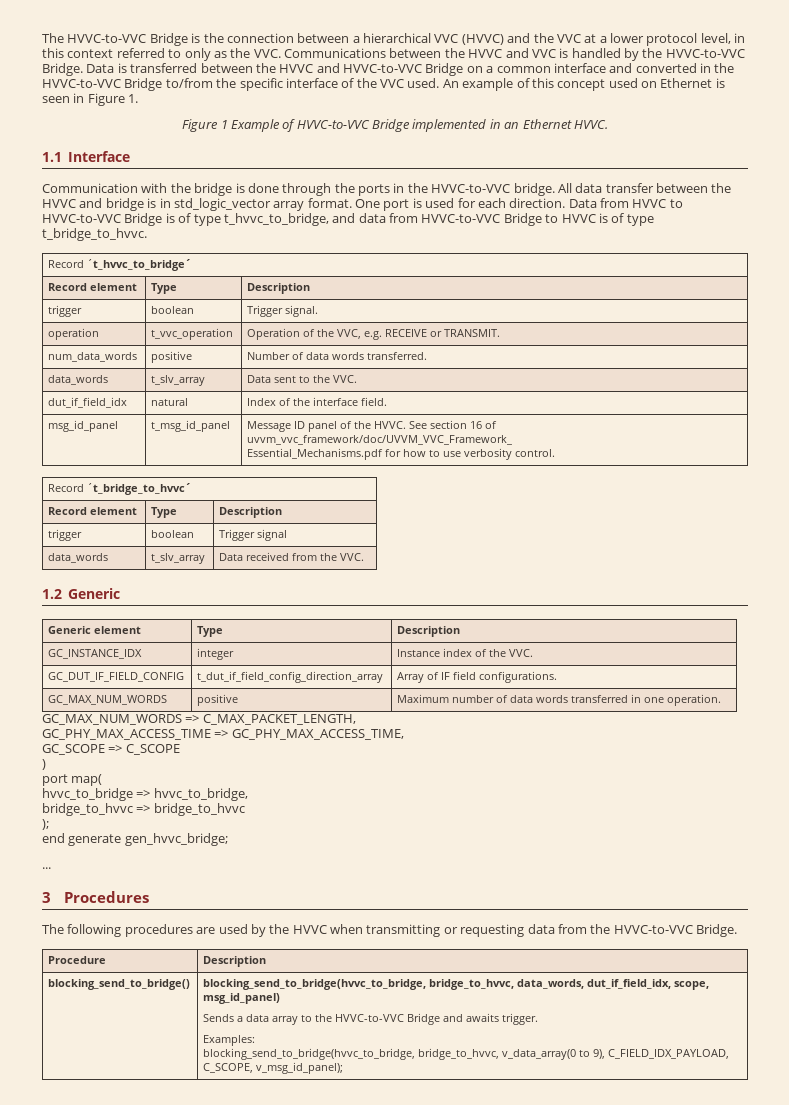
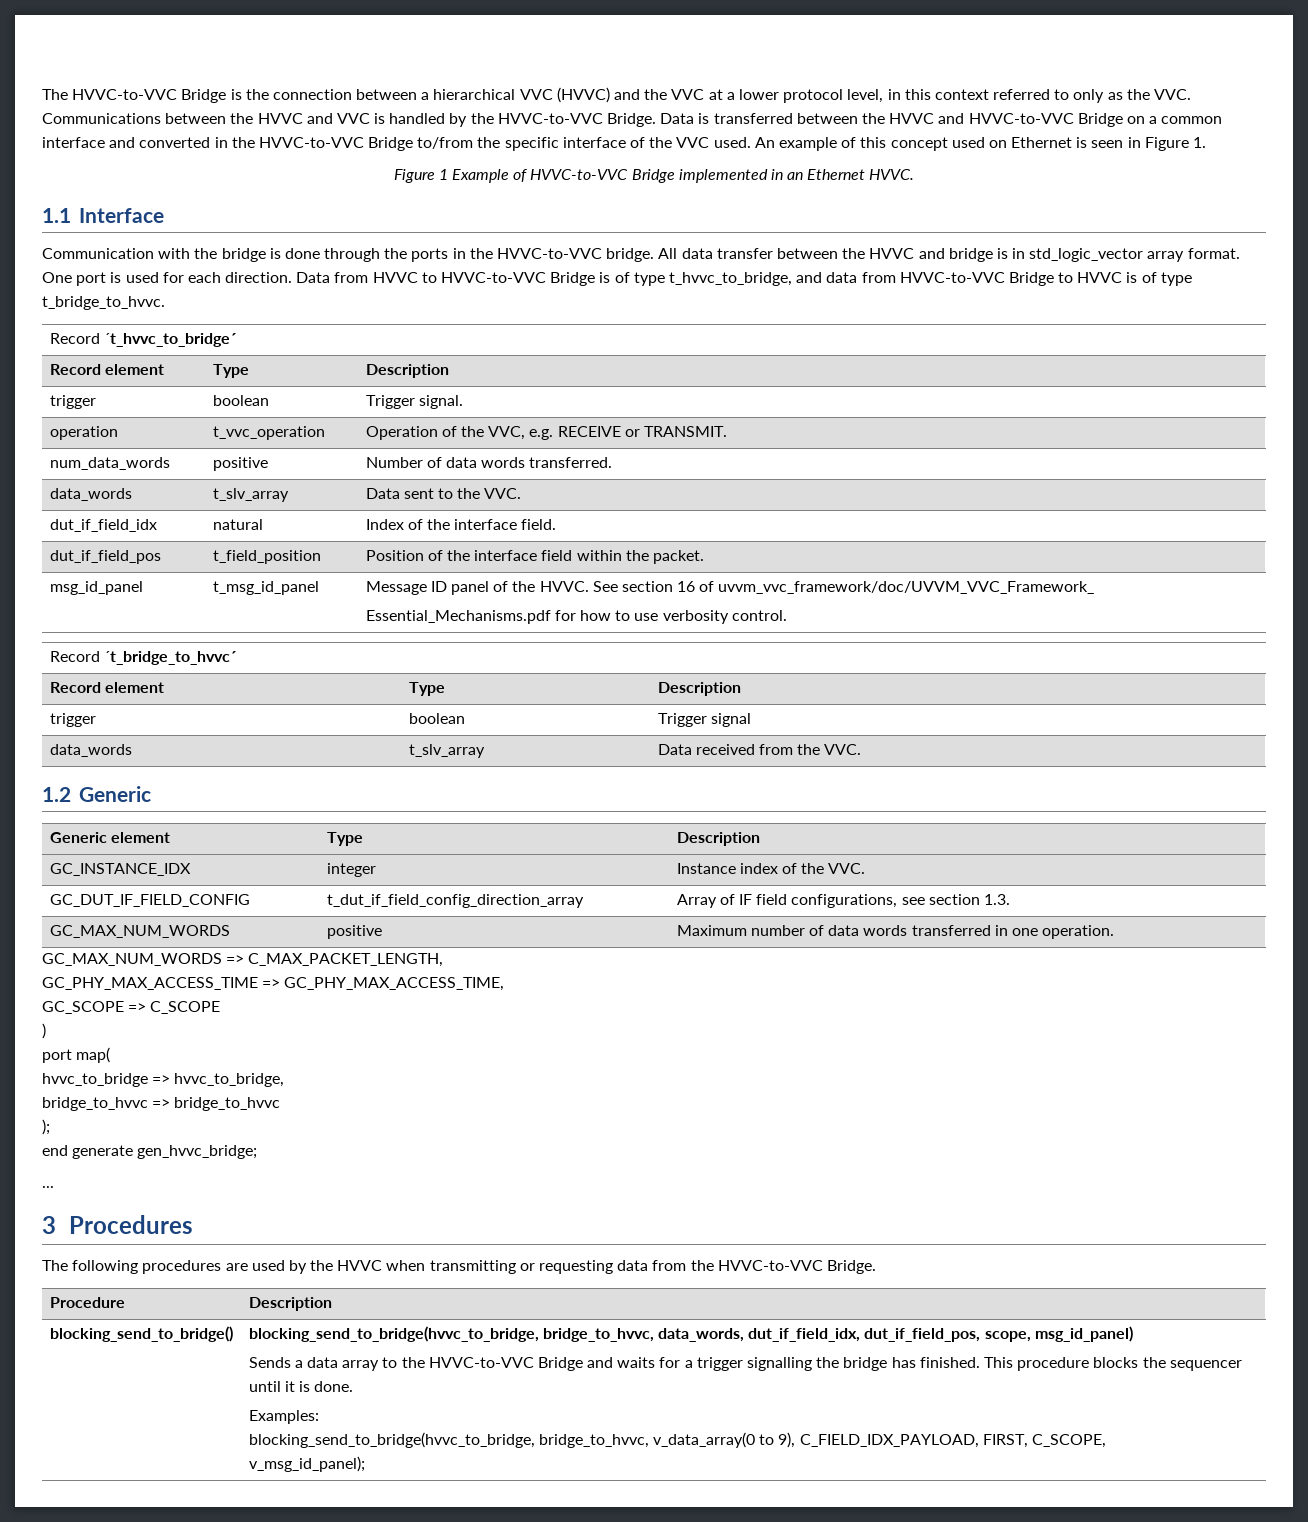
+ dut_if_field_pos | t_field_position | Position of the interface field within the packet.
- GC_DUT_IF_FIELD_CONFIG | t_dut_if_field_config_direction_array | Array of IF field configurations.
+ GC_DUT_IF_FIELD_CONFIG | t_dut_if_field_config_direction_array | Array of IF field configurations, see section 1.3.
- blocking_send_to_bridge(hvvc_to_bridge, bridge_to_hvvc, data_words, dut_if_field_idx, scope, msg_id_panel)
+ blocking_send_to_bridge(hvvc_to_bridge, bridge_to_hvvc, data_words, dut_if_field_idx, dut_if_field_pos, scope, msg_id_panel)
- Sends a data array to the HVVC-to-VVC Bridge and awaits trigger.
+ Sends a data array to the HVVC-to-VVC Bridge and waits for a trigger signalling the bridge has finished. This procedure blocks the sequencer until it is done.
- blocking_send_to_bridge(hvvc_to_bridge, bridge_to_hvvc, v_data_array(0 to 9), C_FIELD_IDX_PAYLOAD, C_SCOPE, v_msg_id_panel);
+ blocking_send_to_bridge(hvvc_to_bridge, bridge_to_hvvc, v_data_array(0 to 9), C_FIELD_IDX_PAYLOAD, FIRST, C_SCOPE,
+ v_msg_id_panel);

